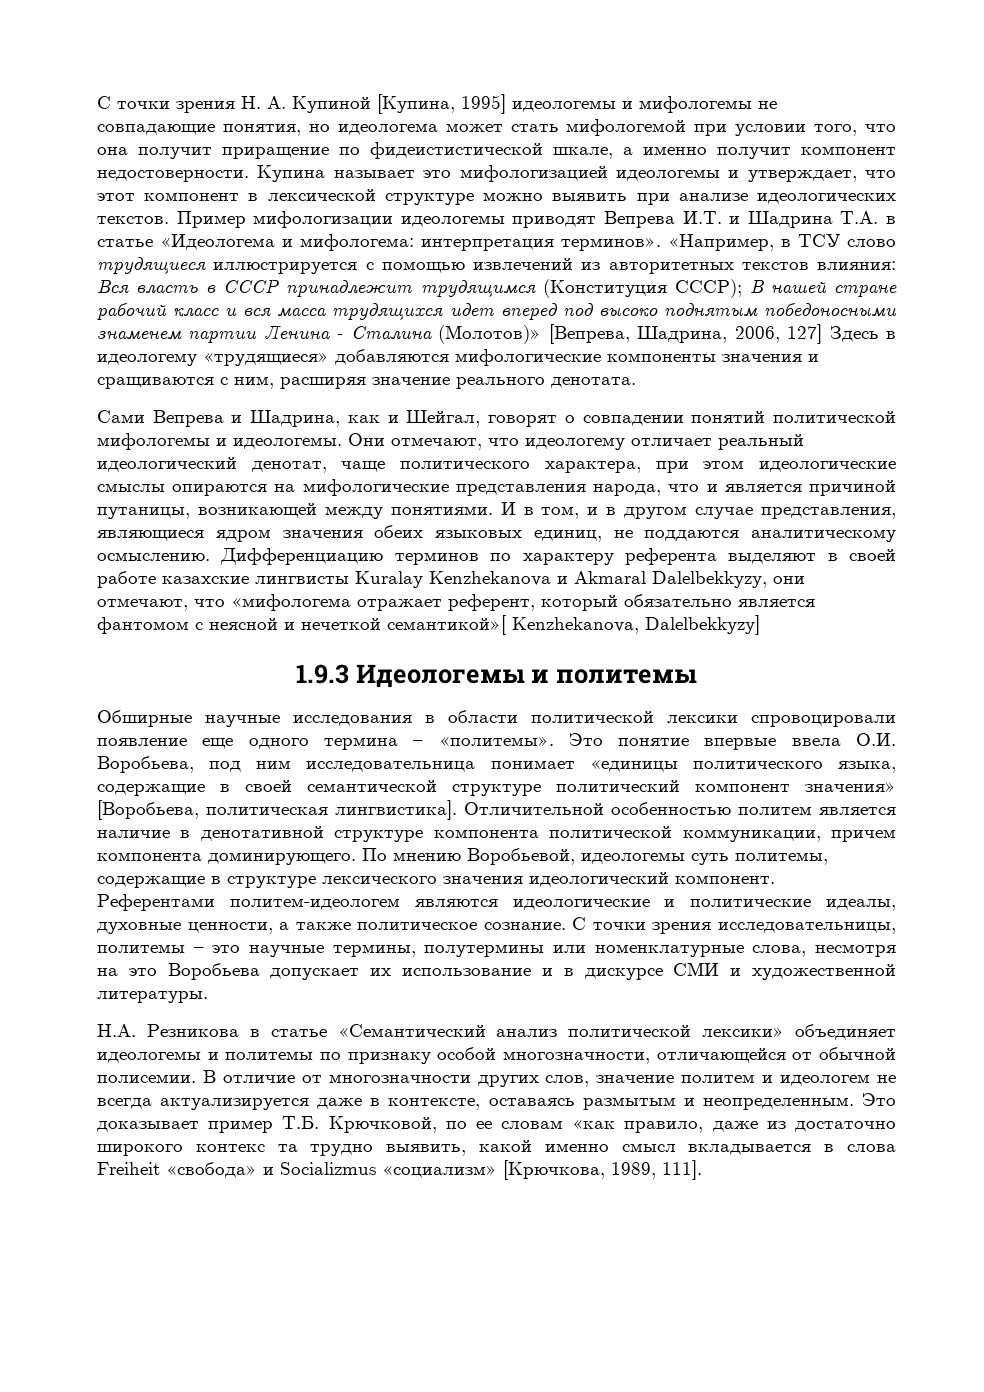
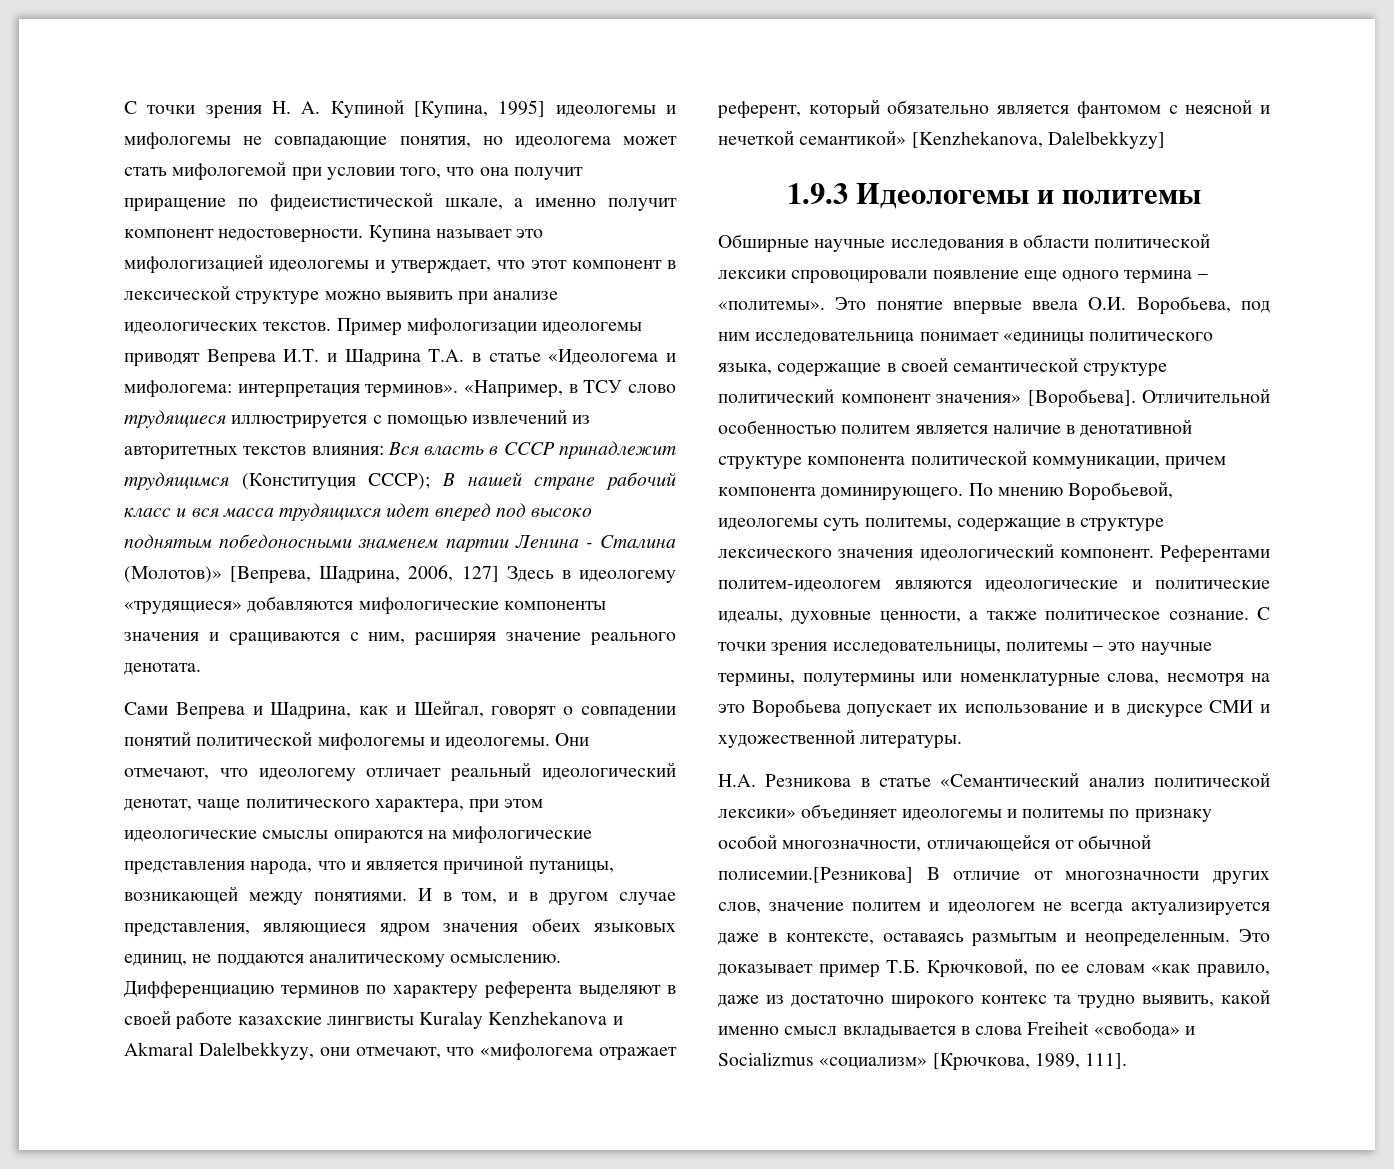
- Дифференциацию терминов по характеру референта выделяют в своей работе казахские лингвисты Kuralay Kenzhekanova и Akmaral Dalelbekkyzy, они отмечают, что «мифологема отражает референт, который обязательно является фантомом с неясной и нечеткой семантикой»[ Kenzhekanova, Dalelbekkyzy]
+ Дифференциацию терминов по характеру референта выделяют в своей работе казахские лингвисты Kuralay Kenzhekanova и Akmaral Dalelbekkyzy, они отмечают, что «мифологема отражает референт, который обязательно является фантомом с неясной и нечеткой семантикой» [Kenzhekanova, Dalelbekkyzy]
- Это понятие впервые ввела О.И. Воробьева, под ним исследовательница понимает «единицы политического языка, содержащие в своей семантической структуре политический компонент значения» [Воробьева, политическая лингвистика].
+ Это понятие впервые ввела О.И. Воробьева, под ним исследовательница понимает «единицы политического языка, содержащие в своей семантической структуре политический компонент значения» [Воробьева].
- Н.А. Резникова в статье «Семантический анализ политической лексики» объединяет идеологемы и политемы по признаку особой многозначности, отличающейся от обычной полисемии. В отличие от многозначности других слов, значение политем и идеологем не всегда актуализируется даже в контексте, оставаясь размытым и неопределенным.
+ Н.А. Резникова в статье «Семантический анализ политической лексики» объединяет идеологемы и политемы по признаку особой многозначности, отличающейся от обычной полисемии.[Резникова] В отличие от многозначности других слов, значение политем и идеологем не всегда актуализируется даже в контексте, оставаясь размытым и неопределенным.

